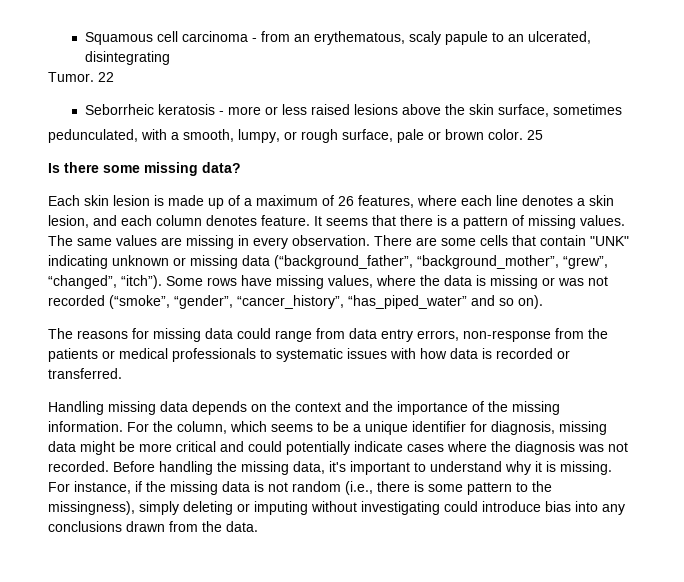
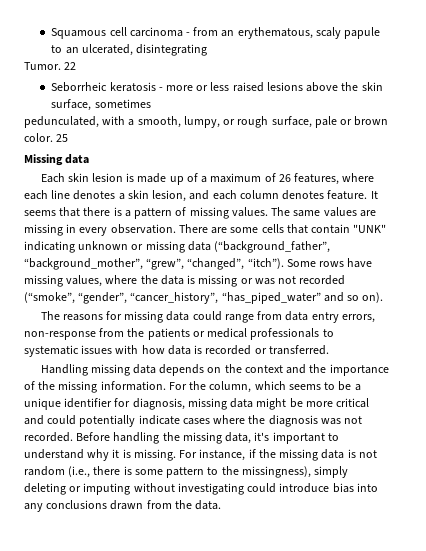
- Is there some missing data?
+ Missing data

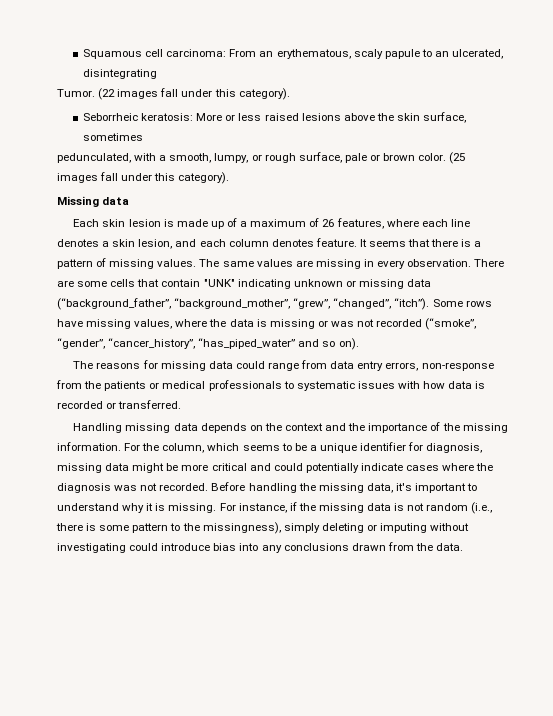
- Squamous cell carcinoma - from an erythematous, scaly papule to an ulcerated, disintegrating
+ Squamous cell carcinoma: From an erythematous, scaly papule to an ulcerated, disintegrating
- 22
- Seborrheic keratosis - more or less raised lesions above the skin surface, sometimes
+ (22 images fall under this category).
+ Seborrheic keratosis: More or less raised lesions above the skin surface, sometimes
- 25
+ (25 images fall under this category).

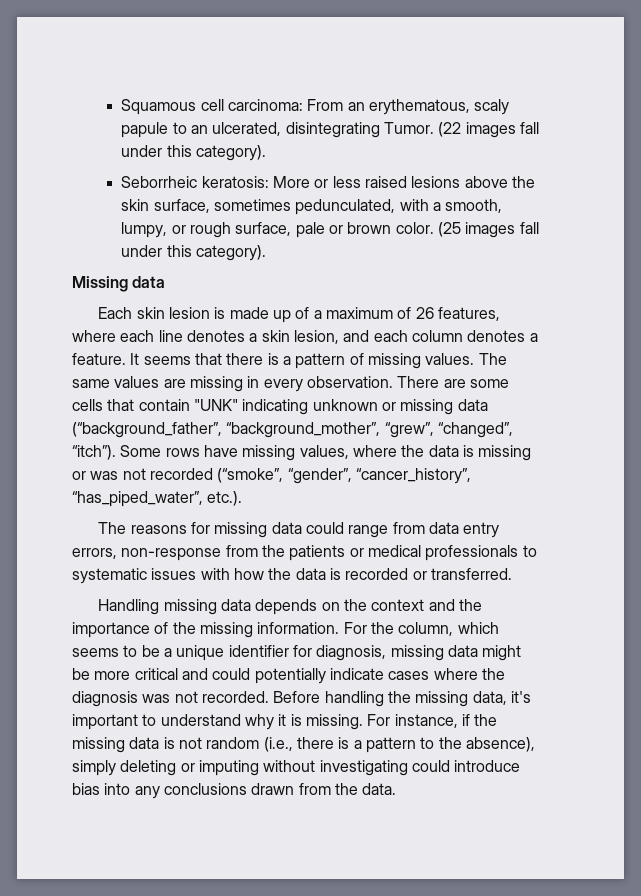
- Squamous cell carcinoma: From an erythematous, scaly papule to an ulcerated, disintegrating
- Tumor.
+ Squamous cell carcinoma: From an erythematous, scaly papule to an ulcerated, disintegrating Tumor.
- Seborrheic keratosis: More or less raised lesions above the skin surface, sometimes
- pedunculated, with a smooth, lumpy, or rough surface, pale or brown color.
+ Seborrheic keratosis: More or less raised lesions above the skin surface, sometimes pedunculated, with a smooth, lumpy, or rough surface, pale or brown color.
- Each skin lesion is made up of a maximum of 26 features, where each line denotes a skin lesion, and each column denotes feature.
+ Each skin lesion is made up of a maximum of 26 features, where each line denotes a skin lesion, and each column denotes a feature.
- Some rows have missing values, where the data is missing or was not recorded (“smoke”, “gender”, “cancer_history”, “has_piped_water” and so on).
+ Some rows have missing values, where the data is missing or was not recorded (“smoke”, “gender”, “cancer_history”, “has_piped_water”, etc.).
- The reasons for missing data could range from data entry errors, non-response from the patients or medical professionals to systematic issues with how data is recorded or transferred.
+ The reasons for missing data could range from data entry errors, non-response from the patients or medical professionals to systematic issues with how the data is recorded or transferred.
- For instance, if the missing data is not random (i.e., there is some pattern to the missingness), simply deleting or imputing without investigating could introduce bias into any conclusions drawn from the data.
+ For instance, if the missing data is not random (i.e., there is a pattern to the absence), simply deleting or imputing without investigating could introduce bias into any conclusions drawn from the data.

